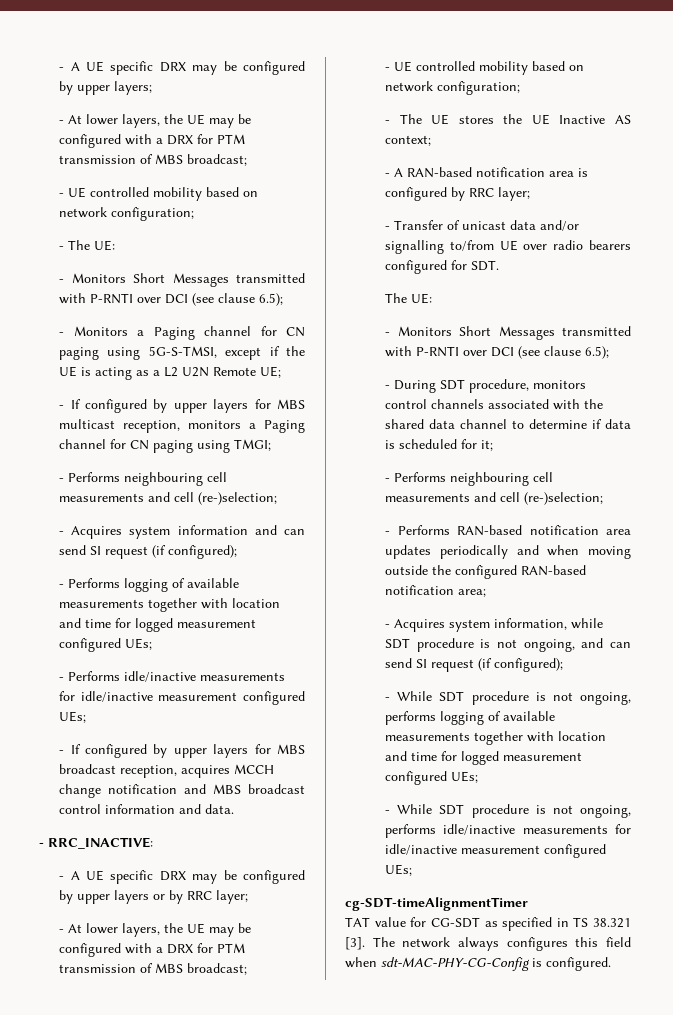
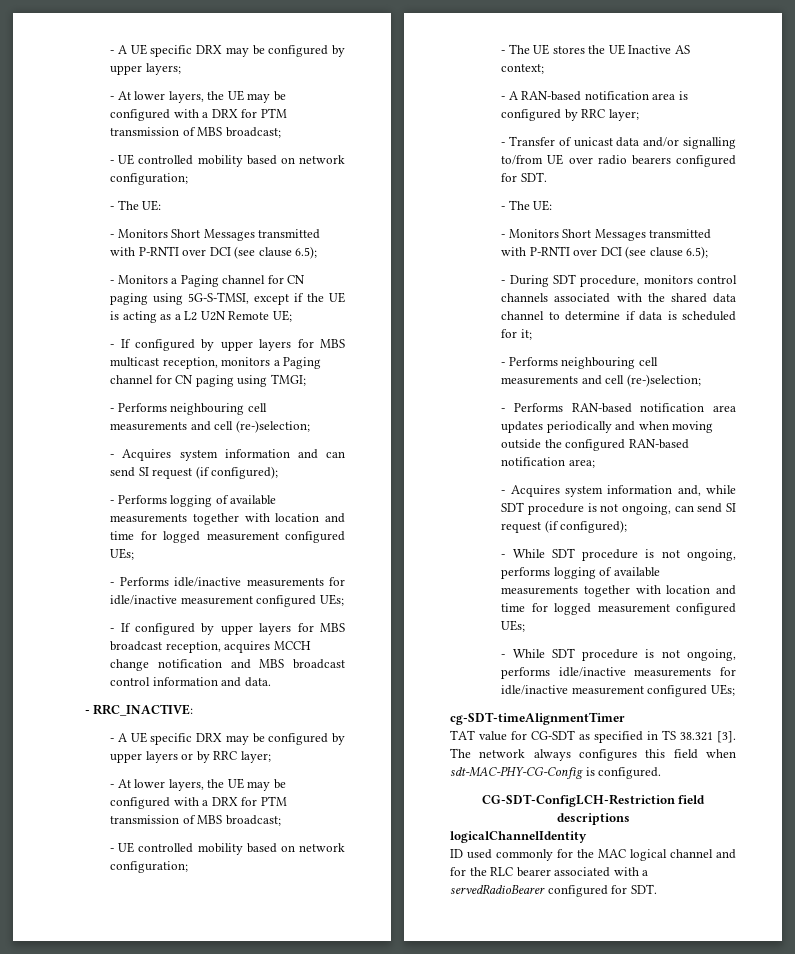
  - Transfer of unicast data and/or signalling to/from UE over radio bearers configured for SDT.
- The UE:
+ - The UE:
- - Acquires system information, while SDT procedure is not ongoing, and can send SI request (if configured);
+ - Acquires system information and, while SDT procedure is not ongoing, can send SI request (if configured);
+ CG-SDT-ConfigLCH-Restriction field descriptions
+ logicalChannelIdentity
+ ID used commonly for the MAC logical channel and for the RLC bearer associated with a servedRadioBearer configured for SDT.

